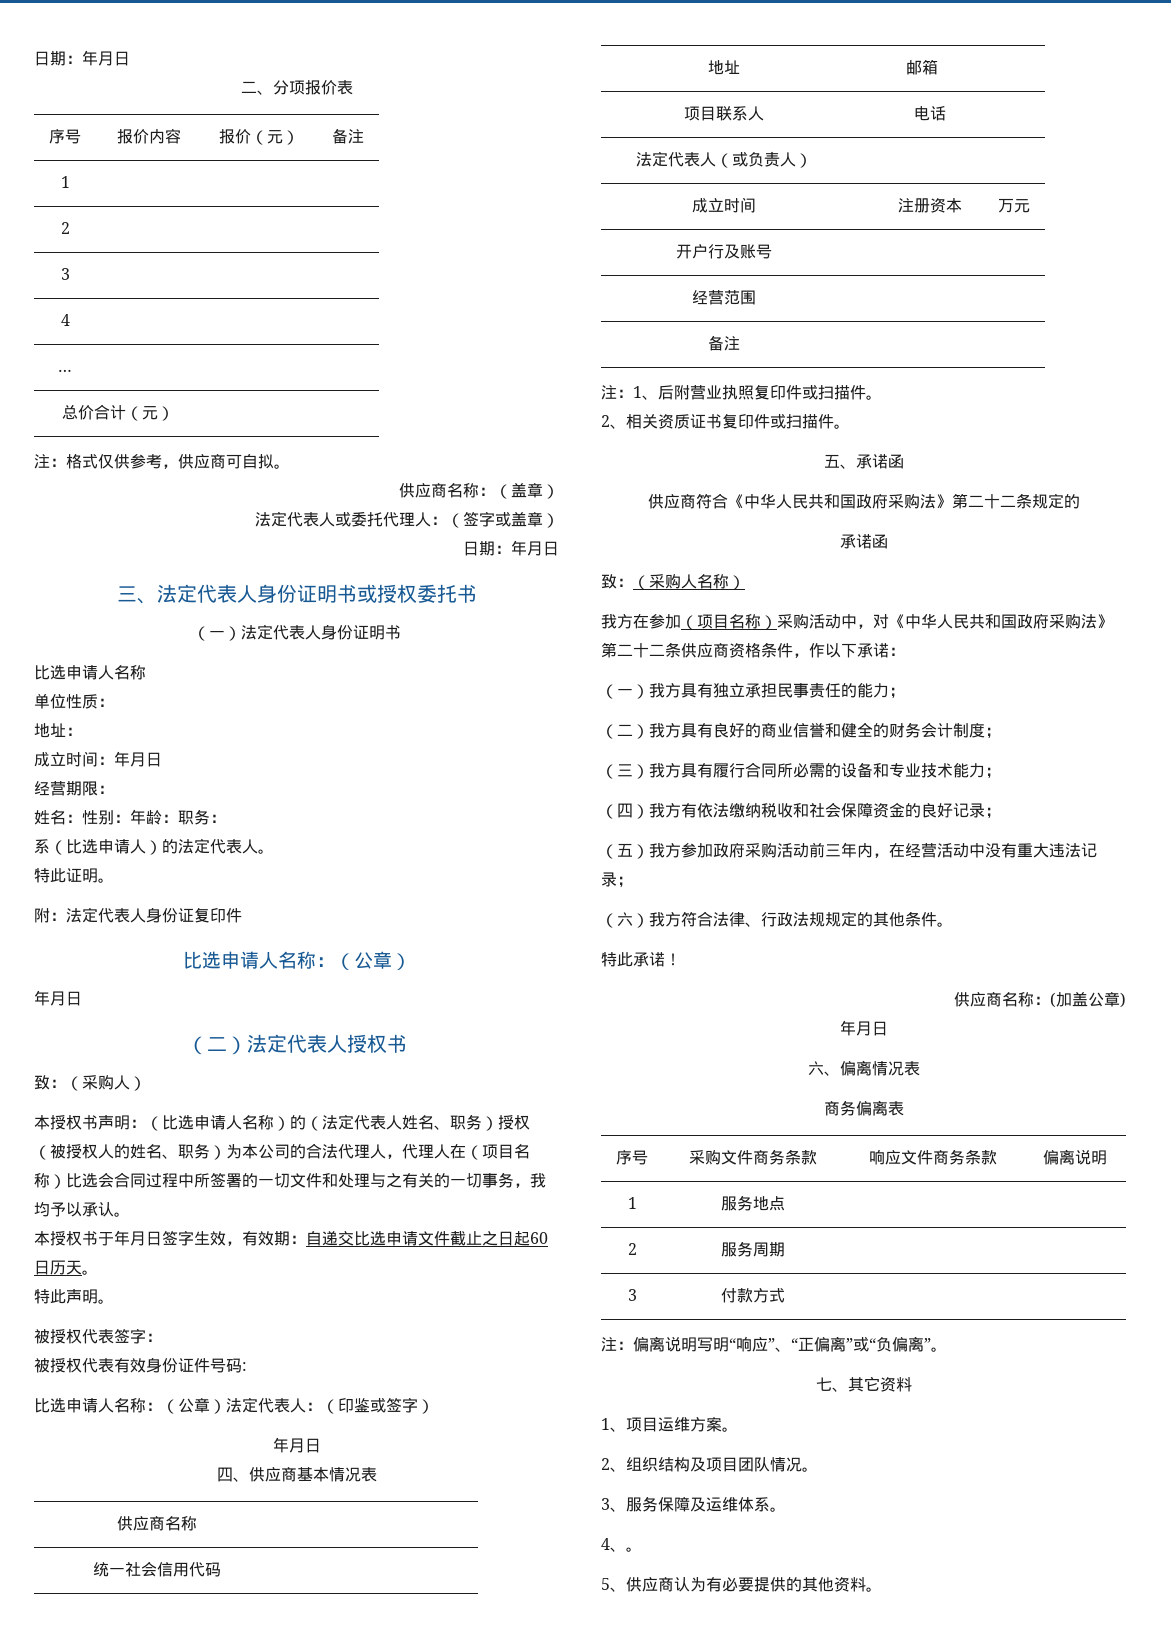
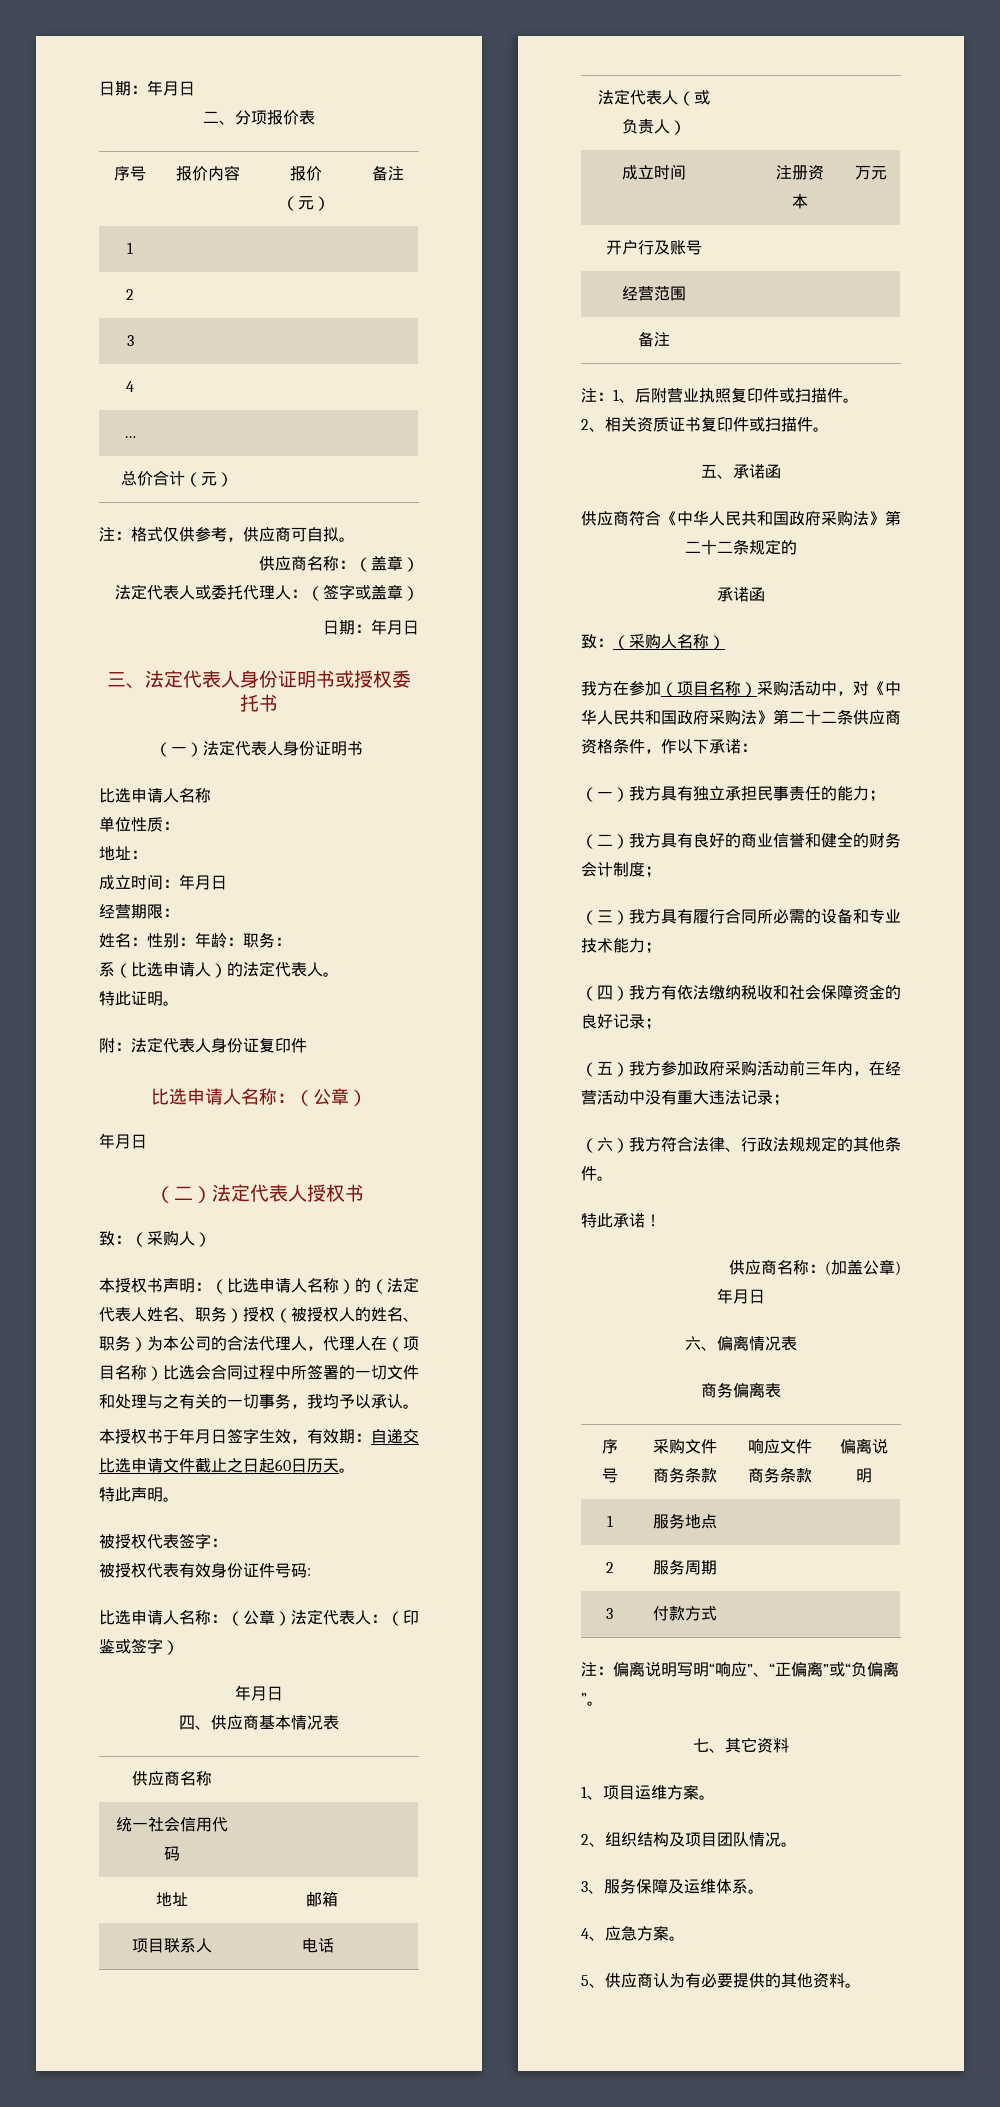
- 4、。
+ 4、应急方案。

